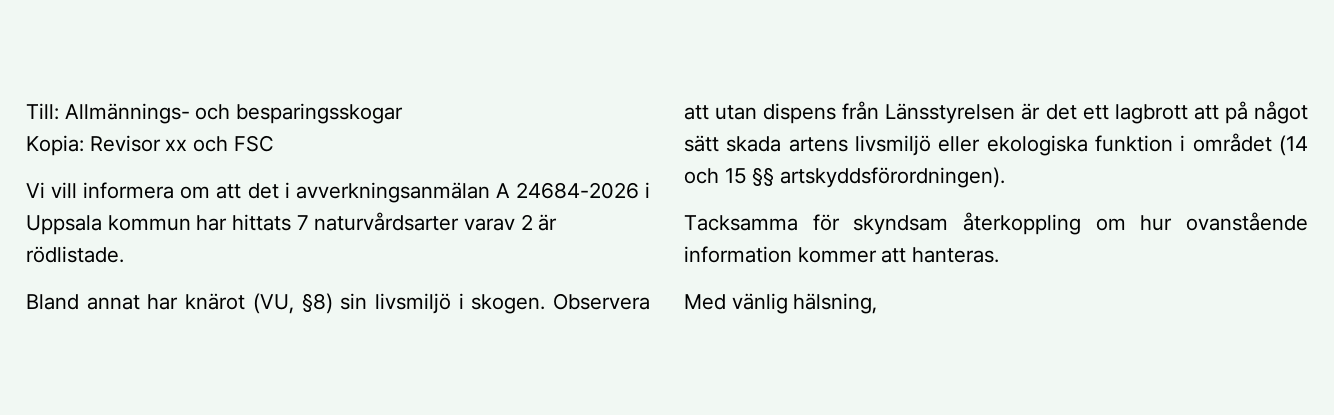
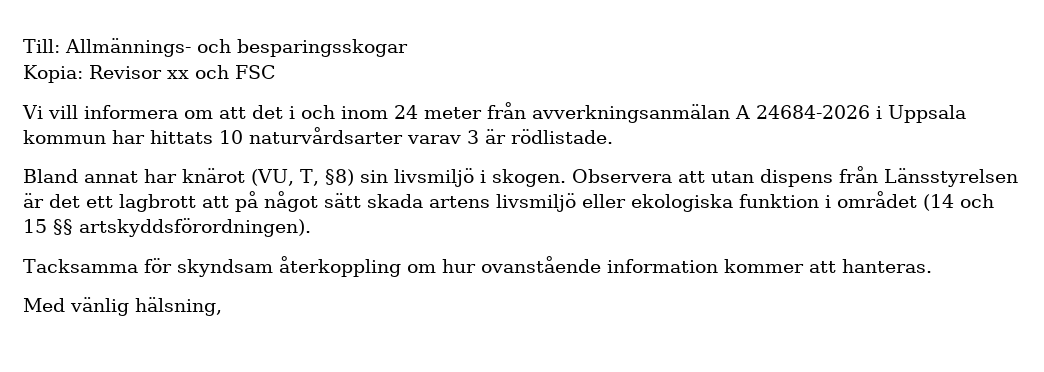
- Vi vill informera om att det i avverkningsanmälan A 24684-2026 i Uppsala kommun har hittats 7 naturvårdsarter varav 2 är rödlistade.
+ Vi vill informera om att det i och inom 24 meter från avverkningsanmälan A 24684-2026 i Uppsala kommun har hittats 10 naturvårdsarter varav 3 är rödlistade.
- Bland annat har knärot (VU, §8) sin livsmiljö i skogen.
+ Bland annat har knärot (VU, T, §8) sin livsmiljö i skogen.

